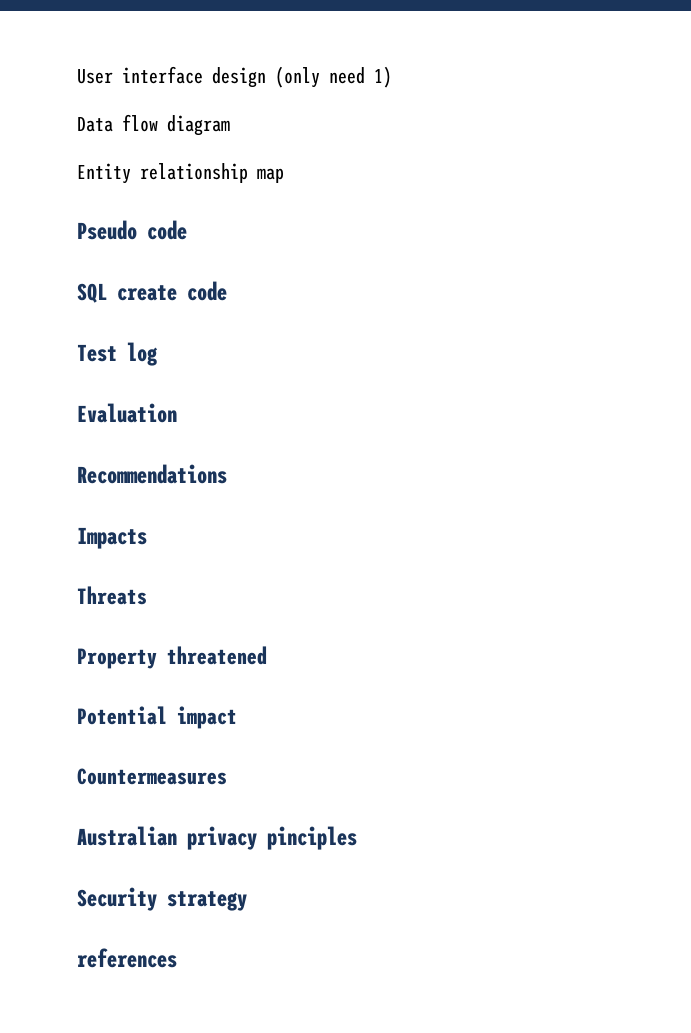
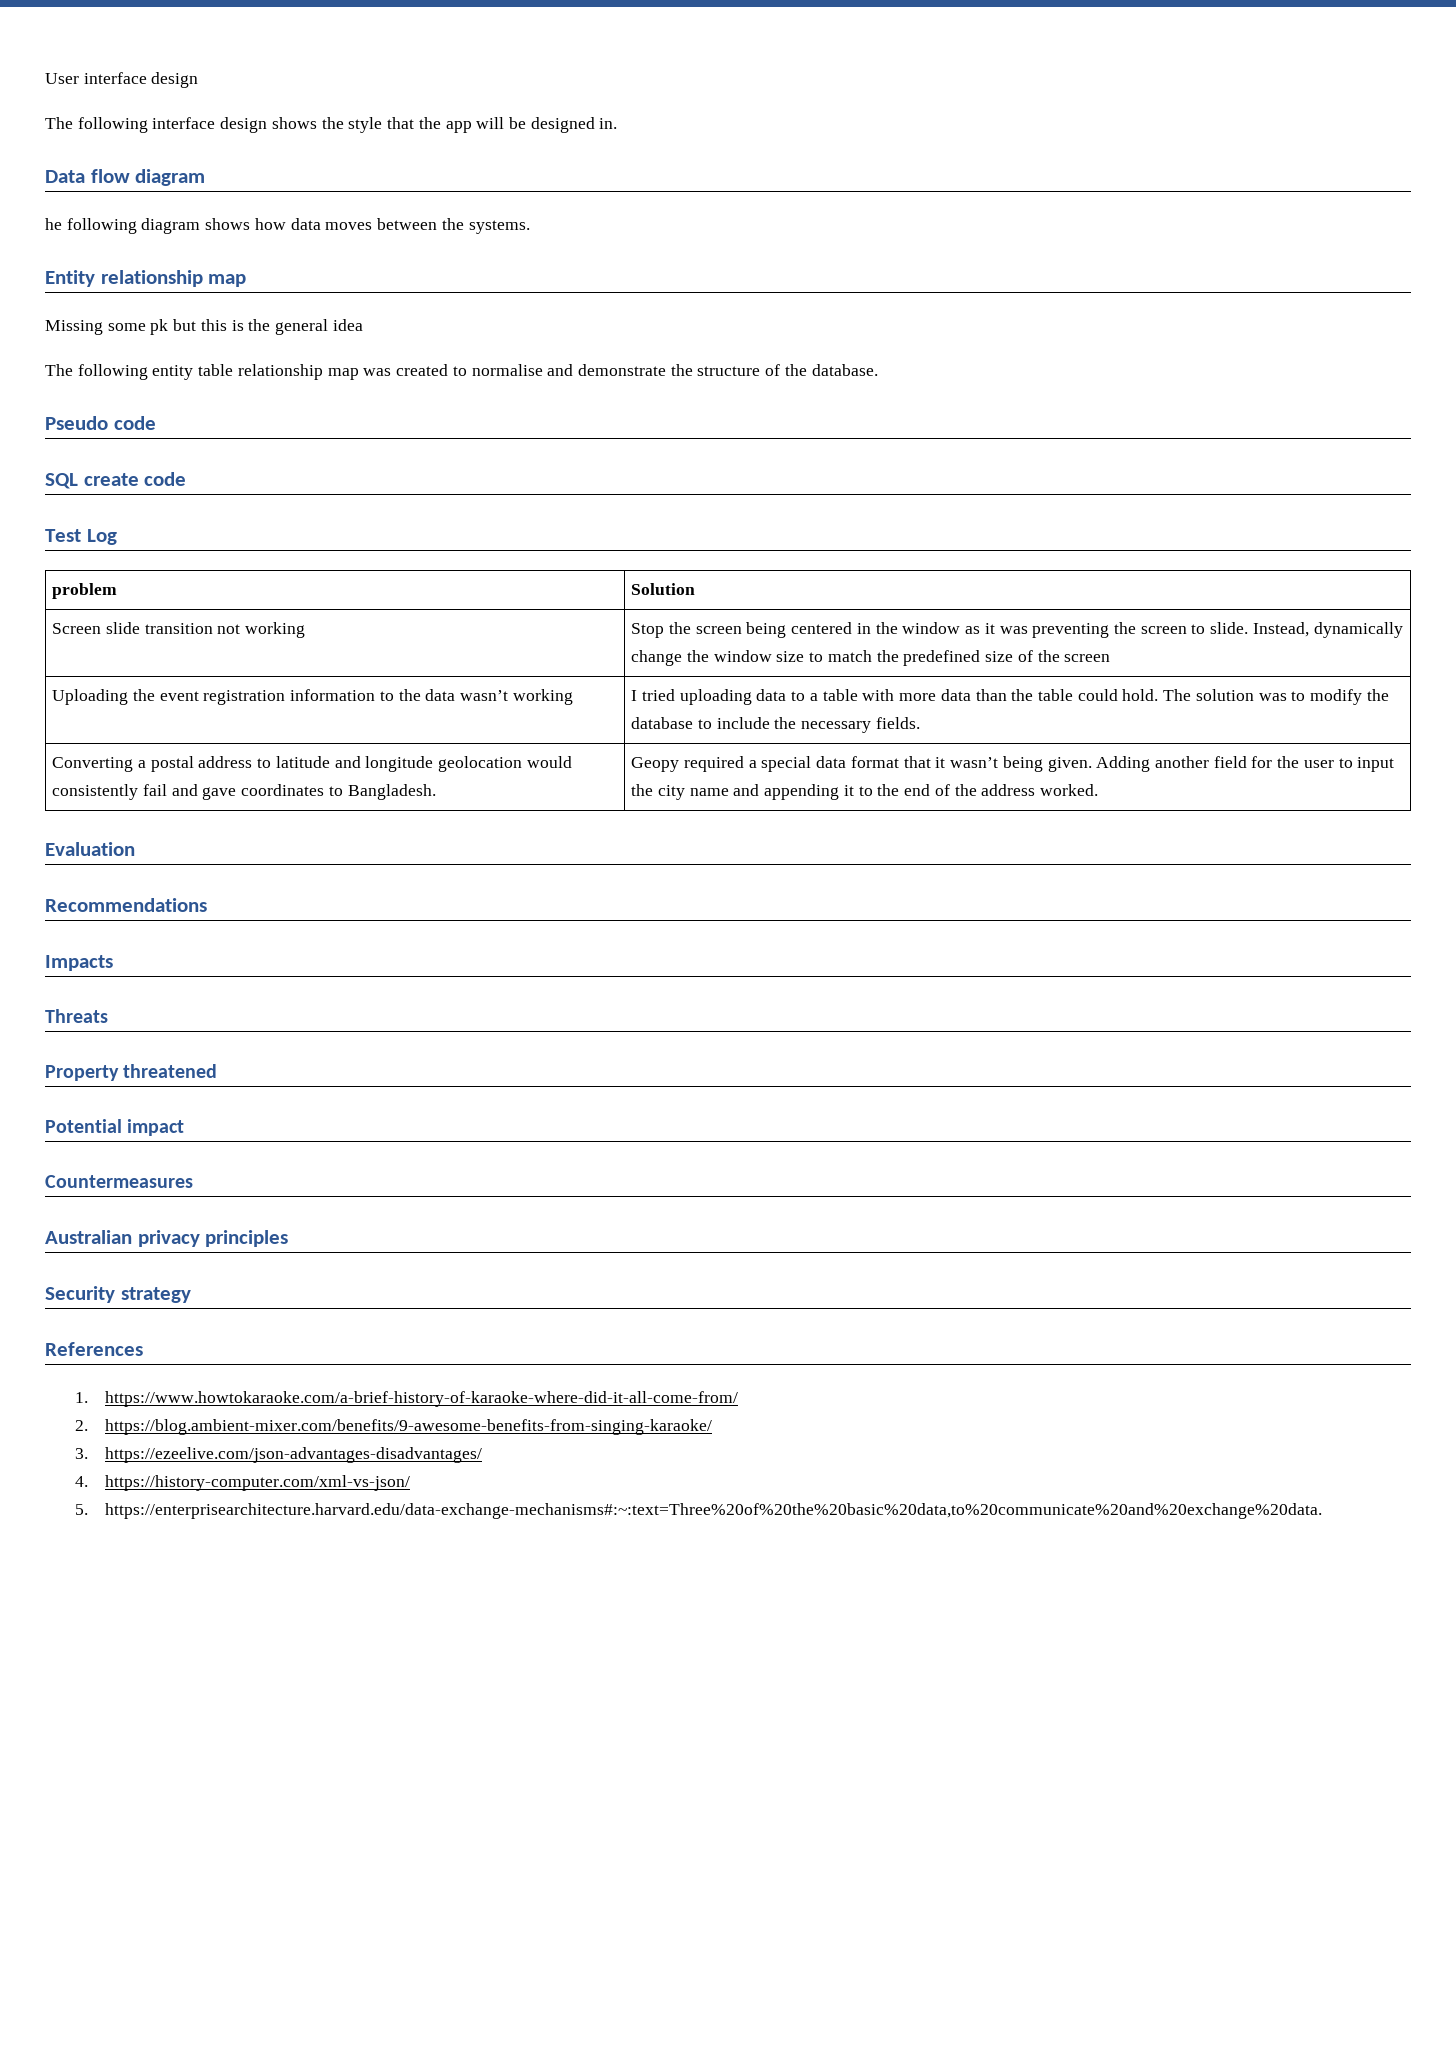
- User interface design (only need 1)
+ User interface design
+ The following interface design shows the style that the app will be designed in.
  Data flow diagram
+ he following diagram shows how data moves between the systems.
  Entity relationship map
+ Missing some pk but this is the general idea
+ The following entity table relationship map was created to normalise and demonstrate the structure of the database.
- Test log
+ Test Log
+ problem | Solution
+ Screen slide transition not working | Stop the screen being centered in the window as it was preventing the screen to slide. Instead, dynamically change the window size to match the predefined size of the screen
+ Uploading the event registration information to the data wasn’t working | I tried uploading data to a table with more data than the table could hold. The solution was to modify the database to include the necessary fields.
+ Converting a postal address to latitude and longitude geolocation would consistently fail and gave coordinates to Bangladesh. | Geopy required a special data format that it wasn’t being given. Adding another field for the user to input the city name and appending it to the end of the address worked.
- Australian privacy pinciples
+ Australian privacy principles
- references
+ References
+ 1. https://www.howtokaraoke.com/a-brief-history-of-karaoke-where-did-it-all-come-from/
+ 2. https://blog.ambient-mixer.com/benefits/9-awesome-benefits-from-singing-karaoke/
+ 3. https://ezeelive.com/json-advantages-disadvantages/
+ 4. https://history-computer.com/xml-vs-json/
+ 5. https://enterprisearchitecture.harvard.edu/data-exchange-mechanisms#:~:text=Three%20of%20the%20basic%20data,to%20communicate%20and%20exchange%20data.

